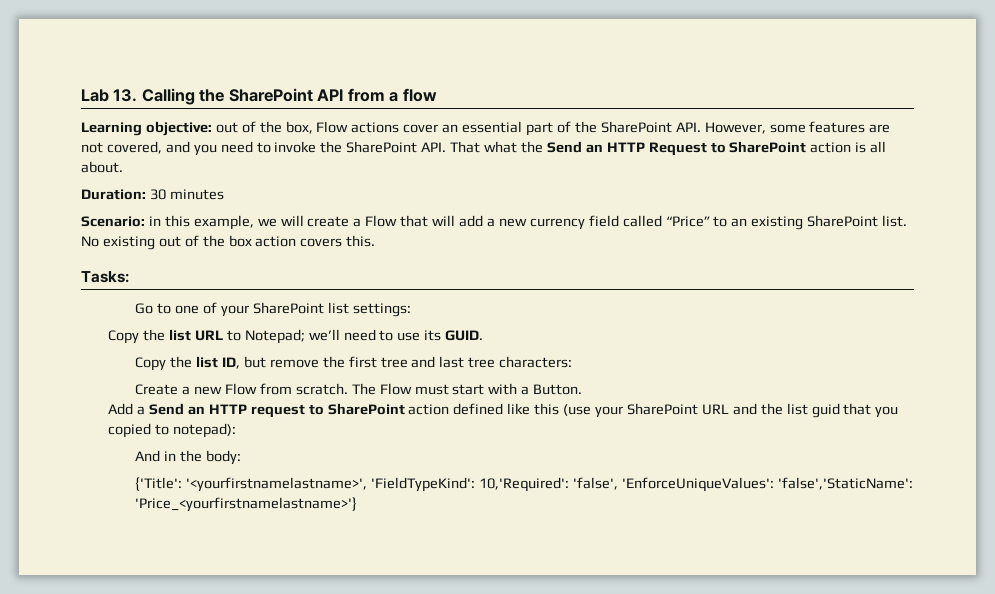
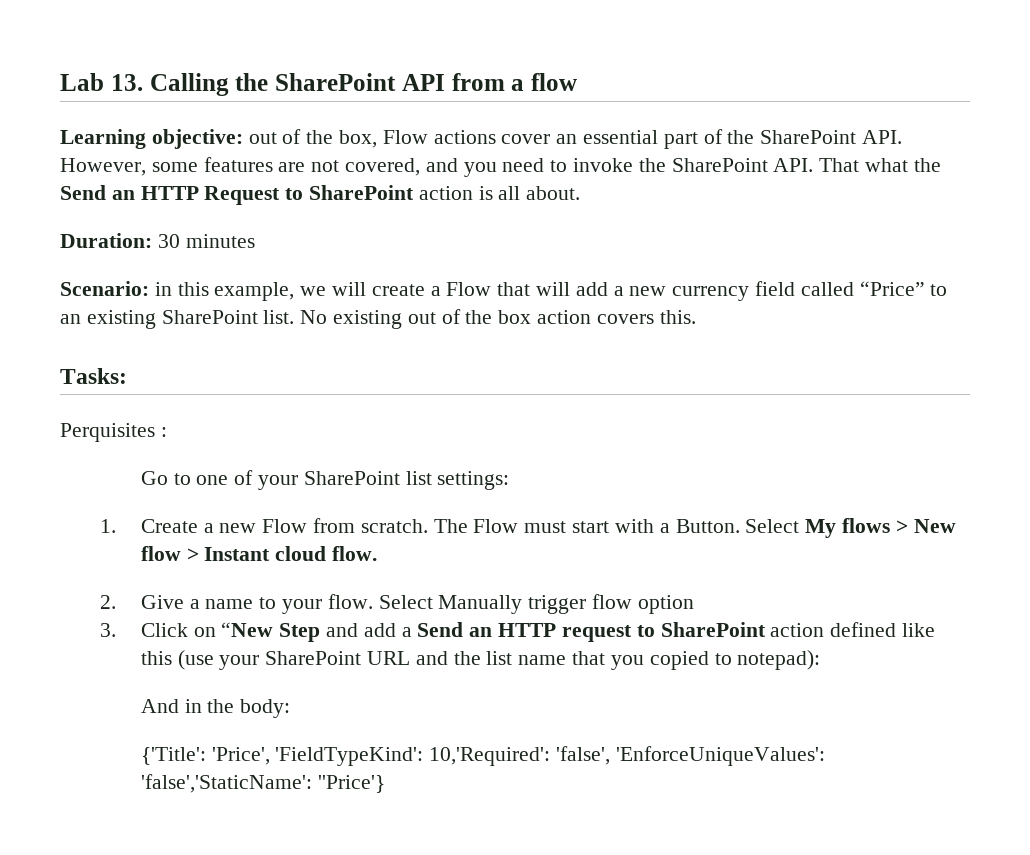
+ Perquisites :
- Copy the list URL to Notepad; we’ll need to use its GUID.
- Copy the list ID, but remove the first tree and last tree characters:
- Create a new Flow from scratch.
+ 1. Create a new Flow from scratch.
- The Flow must start with a Button.
- Add a Send an HTTP request to SharePoint action defined like this (use your SharePoint URL and the list guid that you copied to notepad):
+ The Flow must start with a Button. Select My flows > New flow > Instant cloud flow.
+ 2. Give a name to your flow. Select Manually trigger flow option
+ 3. Click on “New Step and add a Send an HTTP request to SharePoint action defined like this (use your SharePoint URL and the list name that you copied to notepad):
- {'Title': '<yourfirstnamelastname>', 'FieldTypeKind': 10,'Required': 'false', 'EnforceUniqueValues': 'false','StaticName': 'Price_<yourfirstnamelastname>'}
+ {'Title': 'Price', 'FieldTypeKind': 10,'Required': 'false', 'EnforceUniqueValues': 'false','StaticName': ''Price'}

